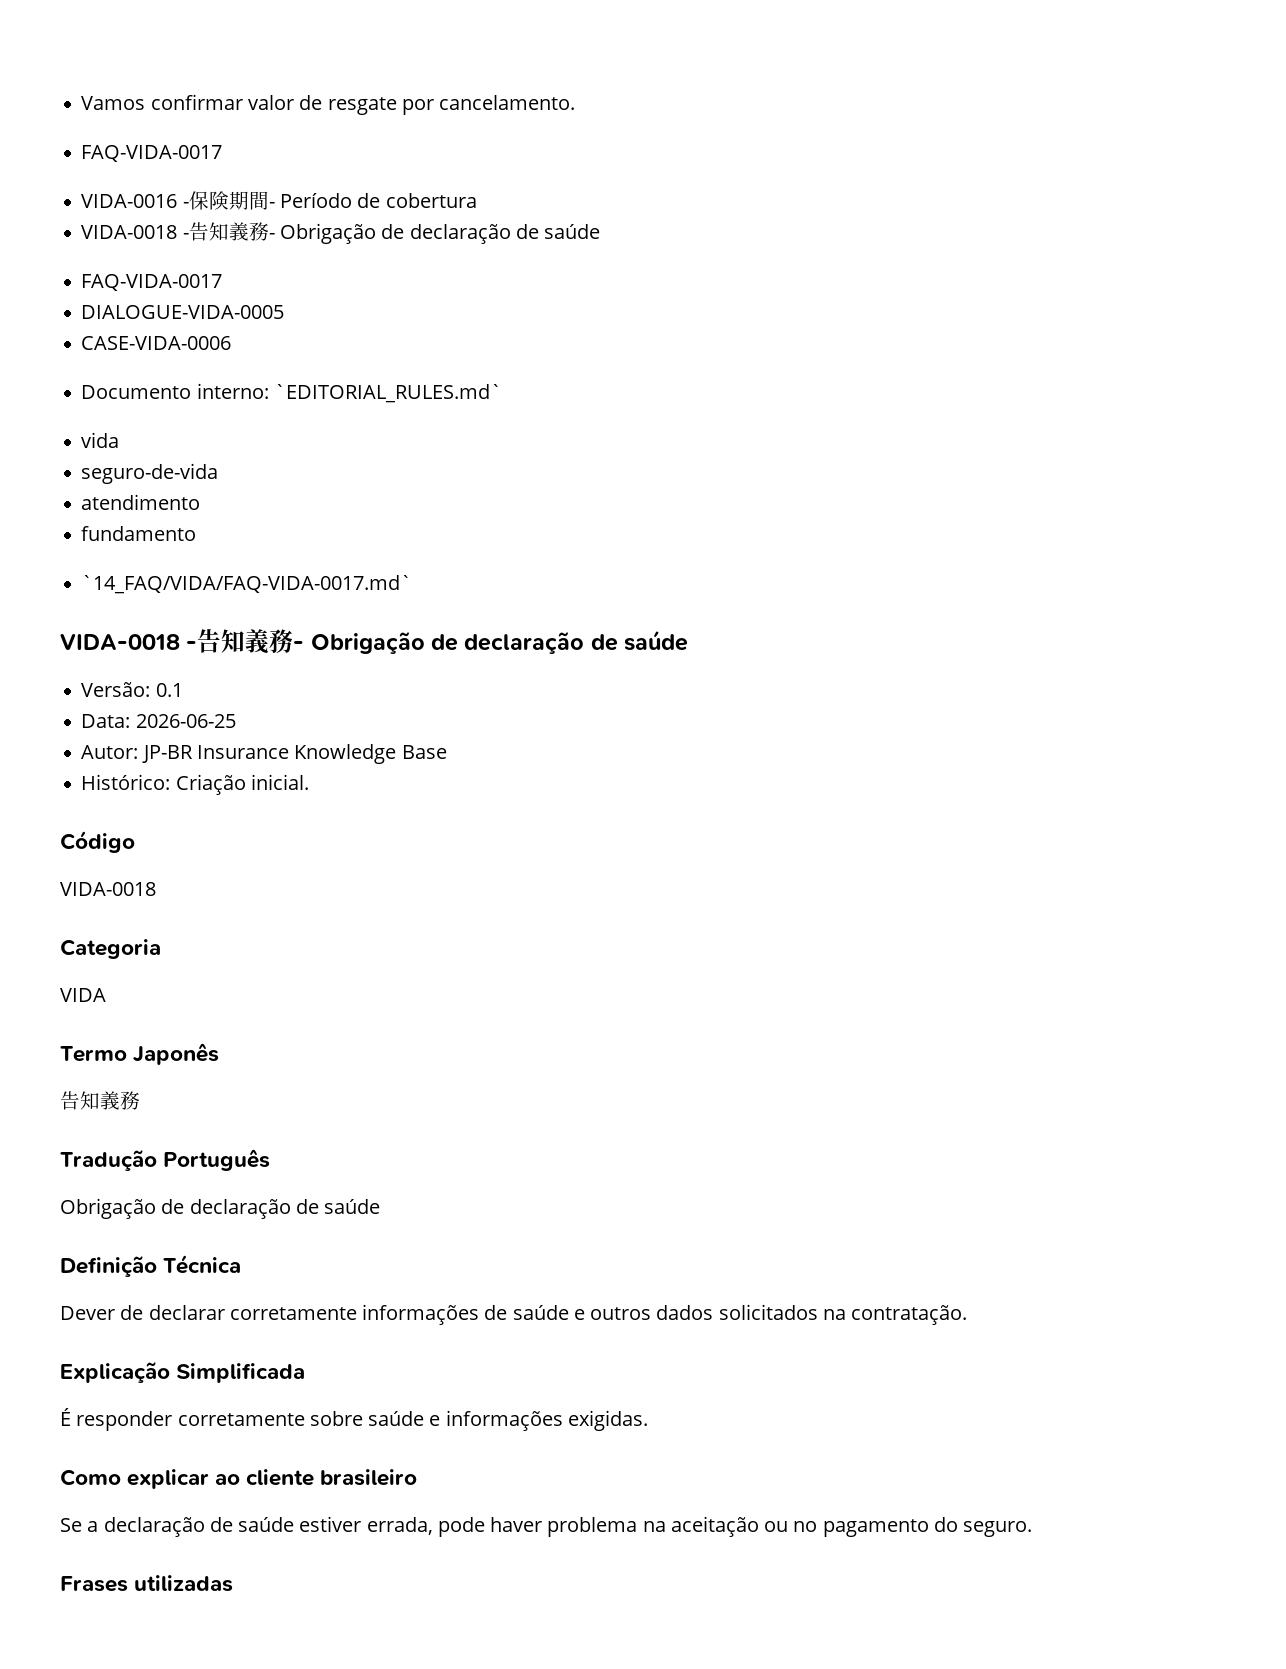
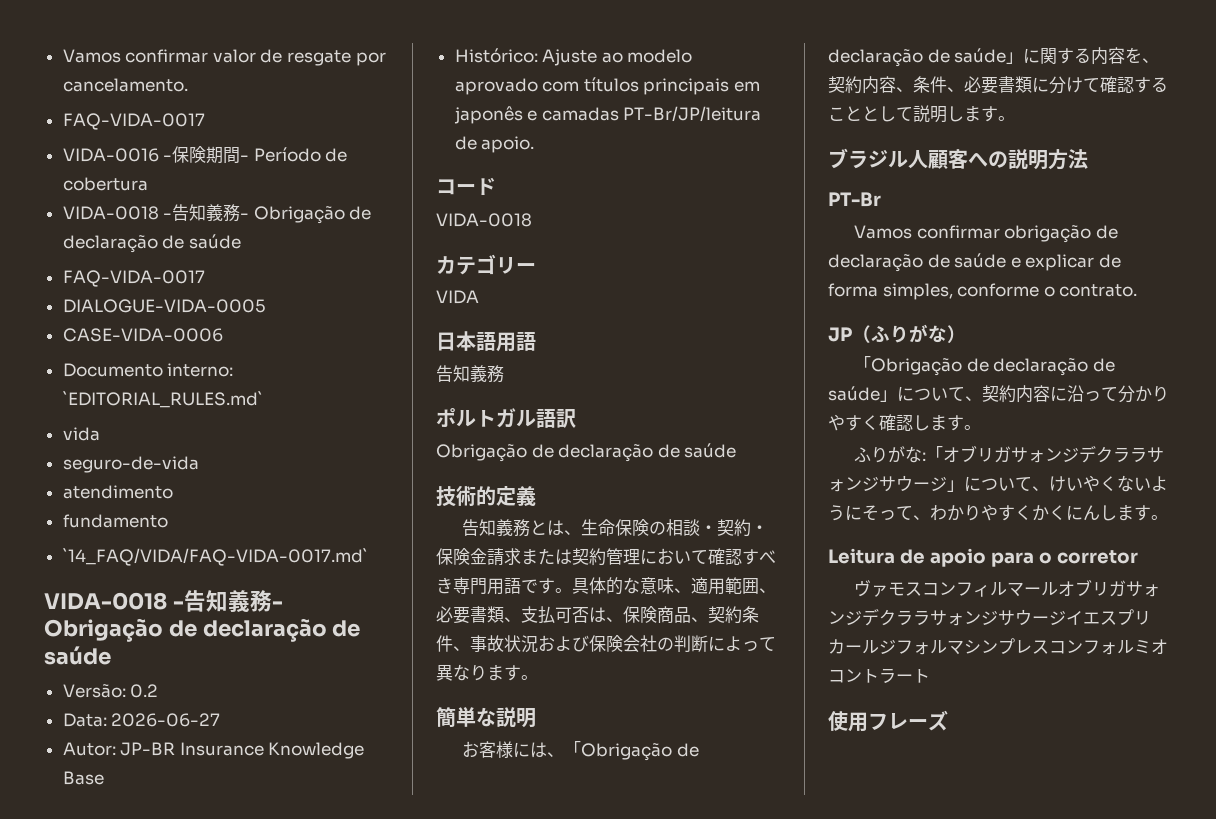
- Versão: 0.1
+ Versão: 0.2
- Data: 2026-06-25
+ Data: 2026-06-27
- Histórico: Criação inicial.
- Código
+ Histórico: Ajuste ao modelo aprovado com títulos principais em japonês e camadas PT-Br/JP/leitura de apoio.
+ コード
- Categoria
+ カテゴリー
- Termo Japonês
+ 日本語用語
- Tradução Português
+ ポルトガル語訳
  Obrigação de declaração de saúde
- Definição Técnica
- Dever de declarar corretamente informações de saúde e outros dados solicitados na contratação.
- Explicação Simplificada
- É responder corretamente sobre saúde e informações exigidas.
- Como explicar ao cliente brasileiro
- Se a declaração de saúde estiver errada, pode haver problema na aceitação ou no pagamento do seguro.
- Frases utilizadas
+ 技術的定義
+ 告知義務とは、生命保険の相談・契約・保険金請求または契約管理において確認すべき専門用語です。具体的な意味、適用範囲、必要書類、支払可否は、保険商品、契約条件、事故状況および保険会社の判断によって異なります。
+ 簡単な説明
+ お客様には、「Obrigação de declaração de saúde」に関する内容を、契約内容、条件、必要書類に分けて確認することとして説明します。
+ ブラジル人顧客への説明方法
+ PT-Br
+ Vamos confirmar obrigação de declaração de saúde e explicar de forma simples, conforme o contrato.
+ JP（ふりがな）
+ 「Obrigação de declaração de saúde」について、契約内容に沿って分かりやすく確認します。
+ ふりがな:「オブリガサォンジデクララサォンジサウージ」について、けいやくないようにそって、わかりやすくかくにんします。
+ Leitura de apoio para o corretor
+ ヴァモスコンフィルマールオブリガサォンジデクララサォンジサウージイエスプリカールジフォルマシンプレスコンフォルミオコントラート
+ 使用フレーズ

